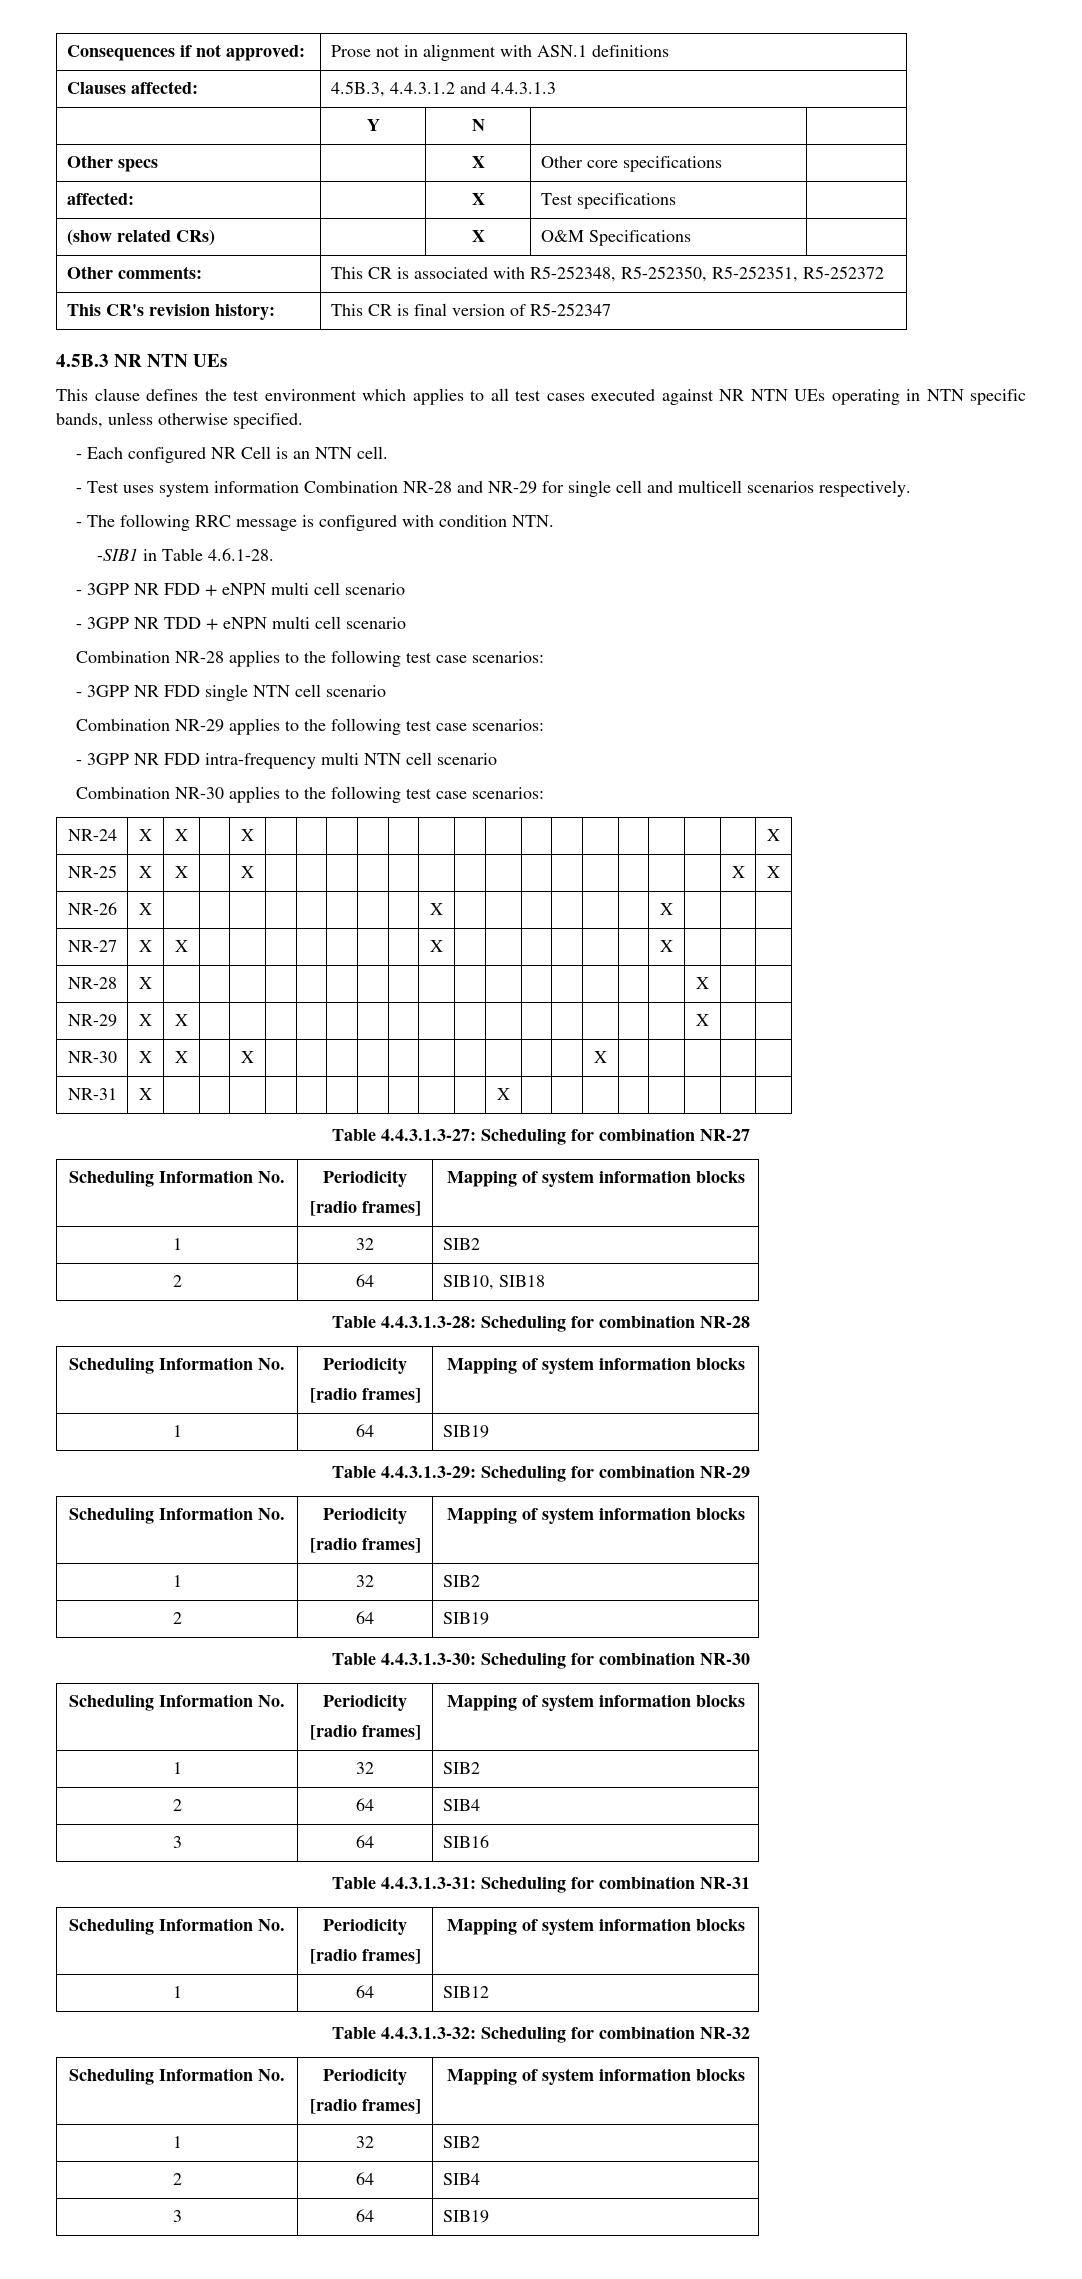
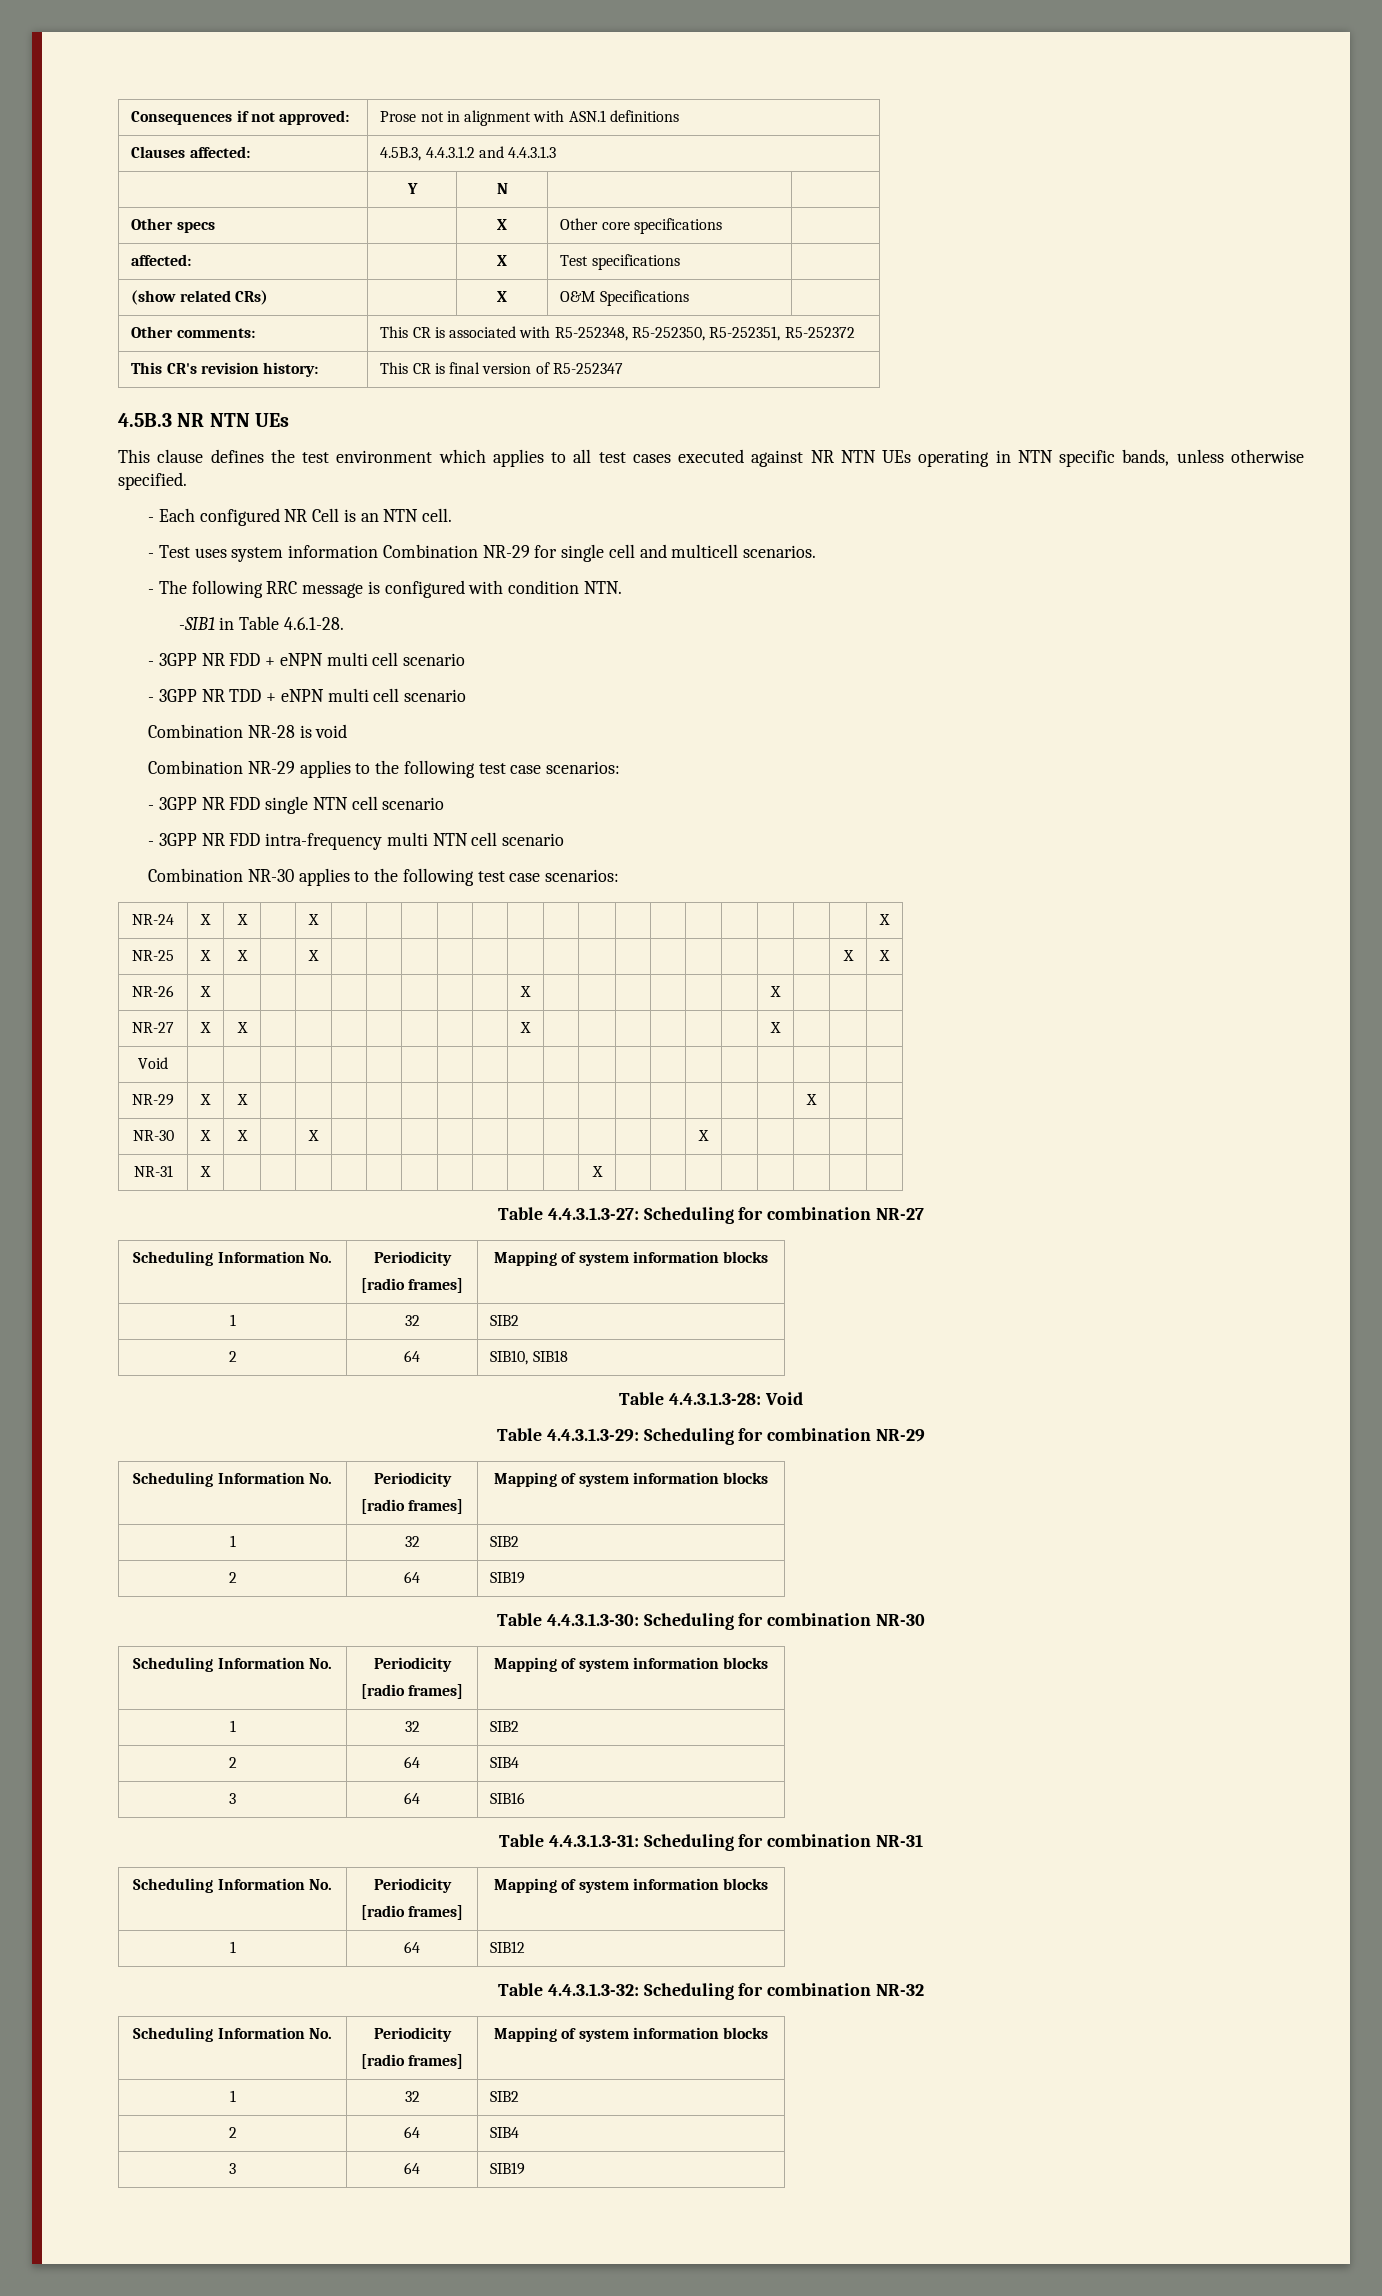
- - Test uses system information Combination NR-28 and NR-29 for single cell and multicell scenarios respectively.
+ - Test uses system information Combination NR-29 for single cell and multicell scenarios.
- Combination NR-28 applies to the following test case scenarios:
+ Combination NR-28 is void
+ Combination NR-29 applies to the following test case scenarios:
- Combination NR-29 applies to the following test case scenarios:
- NR-28 | X | | | | | | | | | | | | | | | | | X | |
+ Void | | | | | | | | | | | | | | | | | | | |
- Table 4.4.3.1.3-28: Scheduling for combination NR-28
- Scheduling Information No. | Periodicity
- [radio frames] | Mapping of system information blocks
- 1 | 64 | SIB19
+ Table 4.4.3.1.3-28: Void

